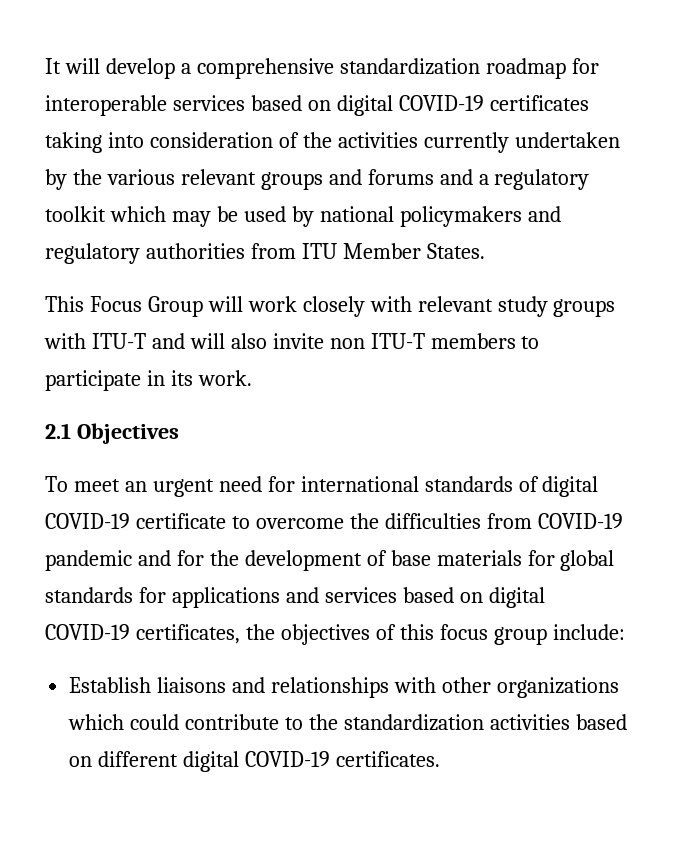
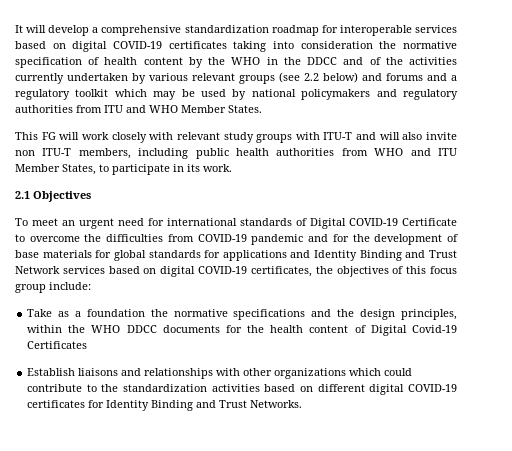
- It will develop a comprehensive standardization roadmap for interoperable services based on digital COVID-19 certificates taking into consideration of the activities currently undertaken by the various relevant groups and forums and a regulatory toolkit which may be used by national policymakers and regulatory authorities from ITU Member States.
+ It will develop a comprehensive standardization roadmap for interoperable services based on digital COVID-19 certificates taking into consideration the normative specification of health content by the WHO in the DDCC and of the activities currently undertaken by various relevant groups (see 2.2 below) and forums and a regulatory toolkit which may be used by national policymakers and regulatory authorities from ITU and WHO Member States.
- This Focus Group will work closely with relevant study groups with ITU-T and will also invite non ITU-T members to participate in its work.
+ This FG will work closely with relevant study groups with ITU-T and will also invite non ITU-T members, including public health authorities from WHO and ITU Member States, to participate in its work.
- To meet an urgent need for international standards of digital COVID-19 certificate to overcome the difficulties from COVID-19 pandemic and for the development of base materials for global standards for applications and services based on digital COVID-19 certificates, the objectives of this focus group include:
+ To meet an urgent need for international standards of Digital COVID-19 Certificate to overcome the difficulties from COVID-19 pandemic and for the development of base materials for global standards for applications and Identity Binding and Trust Network services based on digital COVID-19 certificates, the objectives of this focus group include:
+ Take as a foundation the normative specifications and the design principles, within the WHO DDCC documents for the health content of Digital Covid-19 Certificates
- Establish liaisons and relationships with other organizations which could contribute to the standardization activities based on different digital COVID-19 certificates.
+ Establish liaisons and relationships with other organizations which could contribute to the standardization activities based on different digital COVID-19 certificates for Identity Binding and Trust Networks.

